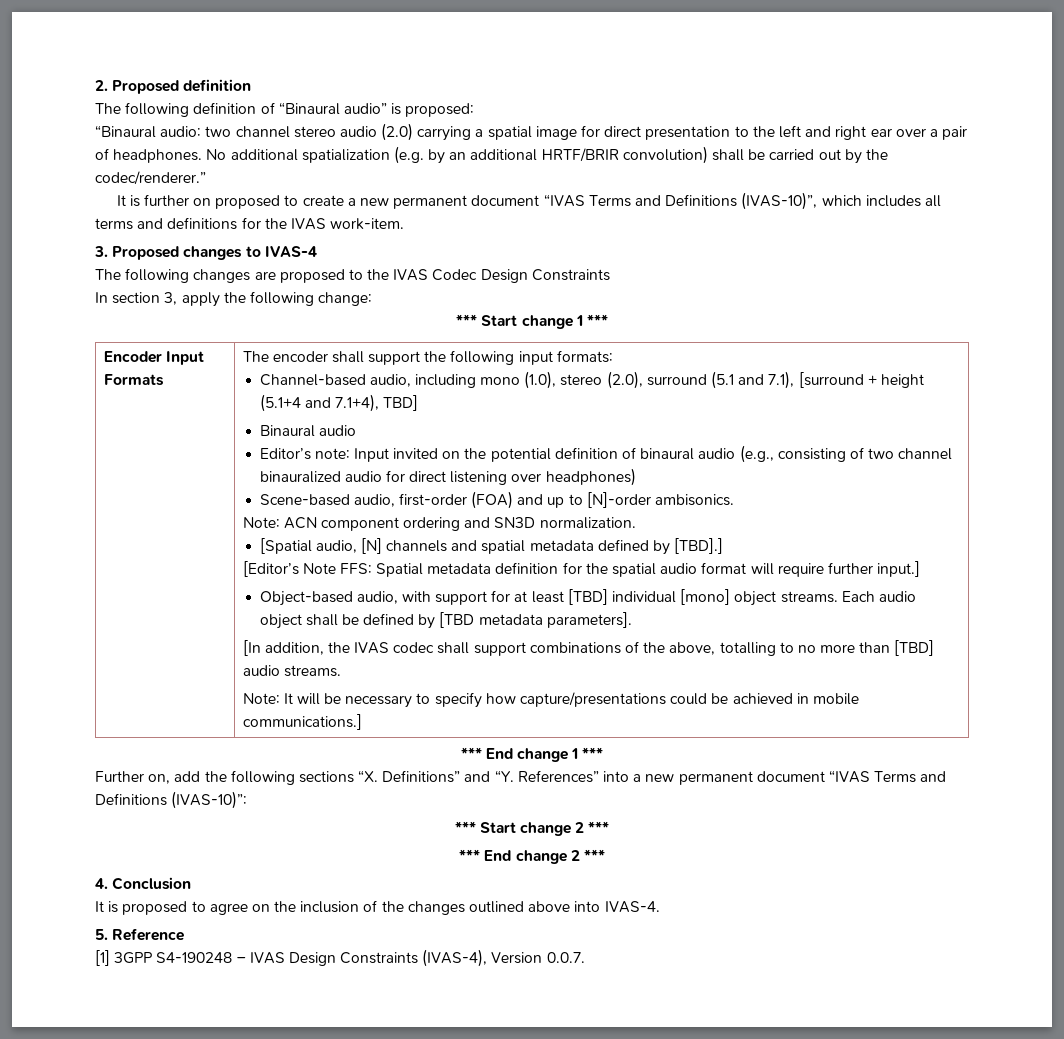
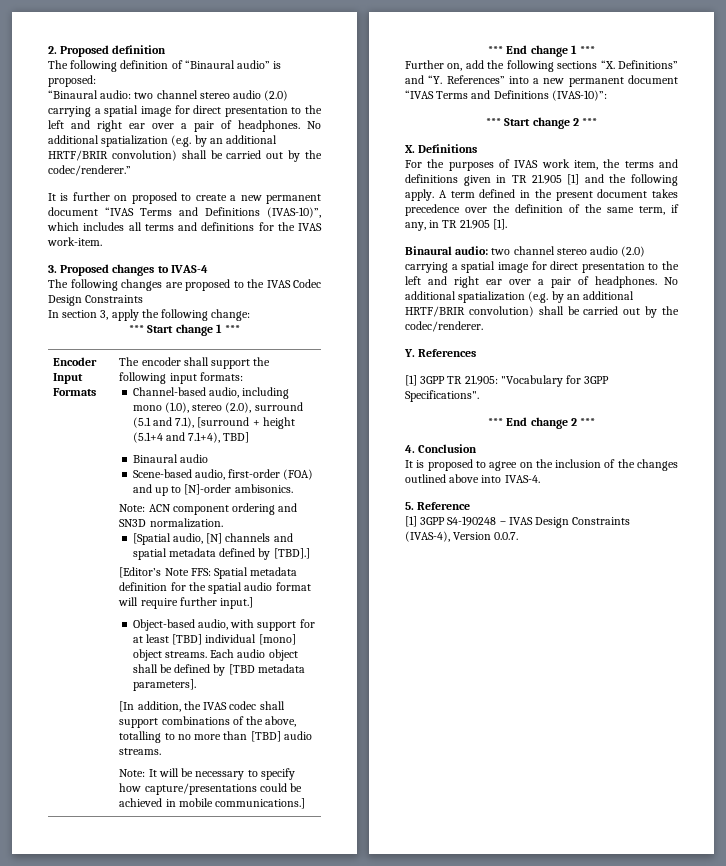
- Editor’s note: Input invited on the potential definition of binaural audio (e.g., consisting of two channel binauralized audio for direct listening over headphones)
+ X. Definitions
+ For the purposes of IVAS work item, the terms and definitions given in TR 21.905 [1] and the following apply. A term defined in the present document takes precedence over the definition of the same term, if any, in TR 21.905 [1].
+ Binaural audio: two channel stereo audio (2.0) carrying a spatial image for direct presentation to the left and right ear over a pair of headphones. No additional spatialization (e.g. by an additional HRTF/BRIR convolution) shall be carried out by the codec/renderer.
+ Y. References
+ [1] 3GPP TR 21.905: "Vocabulary for 3GPP Specifications".

